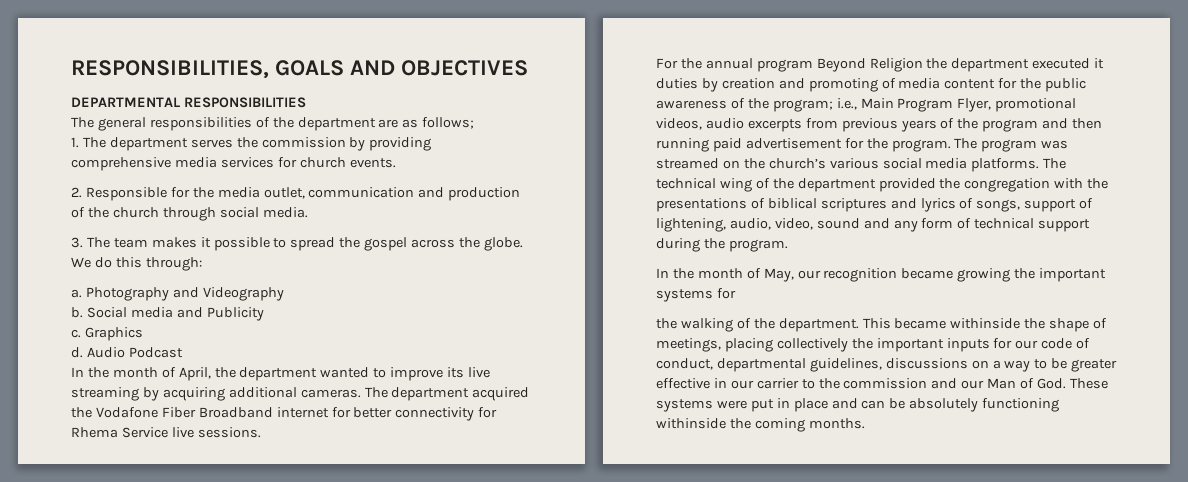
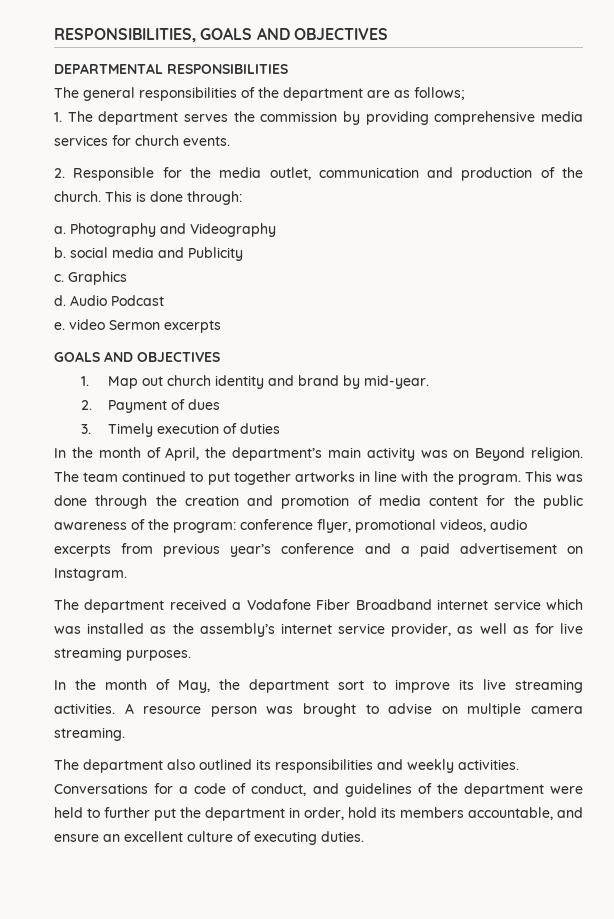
- 2. Responsible for the media outlet, communication and production of the church through social media.
- 3. The team makes it possible to spread the gospel across the globe. We do this through:
+ 2. Responsible for the media outlet, communication and production of the church. This is done through:
- b. Social media and Publicity
+ b. social media and Publicity
+ e. video Sermon excerpts
+ GOALS AND OBJECTIVES
+ 1. Map out church identity and brand by mid-year.
+ 2. Payment of dues
+ 3. Timely execution of duties
- In the month of April, the department wanted to improve its live streaming by acquiring additional cameras. The department acquired the Vodafone Fiber Broadband internet for better connectivity for Rhema Service live sessions.
- For the annual program Beyond Religion the department executed it duties by creation and promoting of media content for the public awareness of the program; i.e., Main Program Flyer, promotional videos, audio excerpts from previous years of the program and then running paid advertisement for the program. The program was streamed on the church’s various social media platforms. The technical wing of the department provided the congregation with the presentations of biblical scriptures and lyrics of songs, support of lightening, audio, video, sound and any form of technical support during the program.
+ In the month of April, the department’s main activity was on Beyond religion. The team continued to put together artworks in line with the program. This was done through the creation and promotion of media content for the public awareness of the program: conference flyer, promotional videos, audio excerpts from previous year’s conference and a paid advertisement on Instagram.
+ The department received a Vodafone Fiber Broadband internet service which was installed as the assembly’s internet service provider, as well as for live streaming purposes.
- In the month of May, our recognition became growing the important systems for
- the walking of the department. This became withinside the shape of meetings, placing collectively the important inputs for our code of conduct, departmental guidelines, discussions on a way to be greater effective in our carrier to the commission and our Man of God. These systems were put in place and can be absolutely functioning withinside the coming months.
+ In the month of May, the department sort to improve its live streaming activities. A resource person was brought to advise on multiple camera streaming.
+ The department also outlined its responsibilities and weekly activities. Conversations for a code of conduct, and guidelines of the department were held to further put the department in order, hold its members accountable, and ensure an excellent culture of executing duties.

